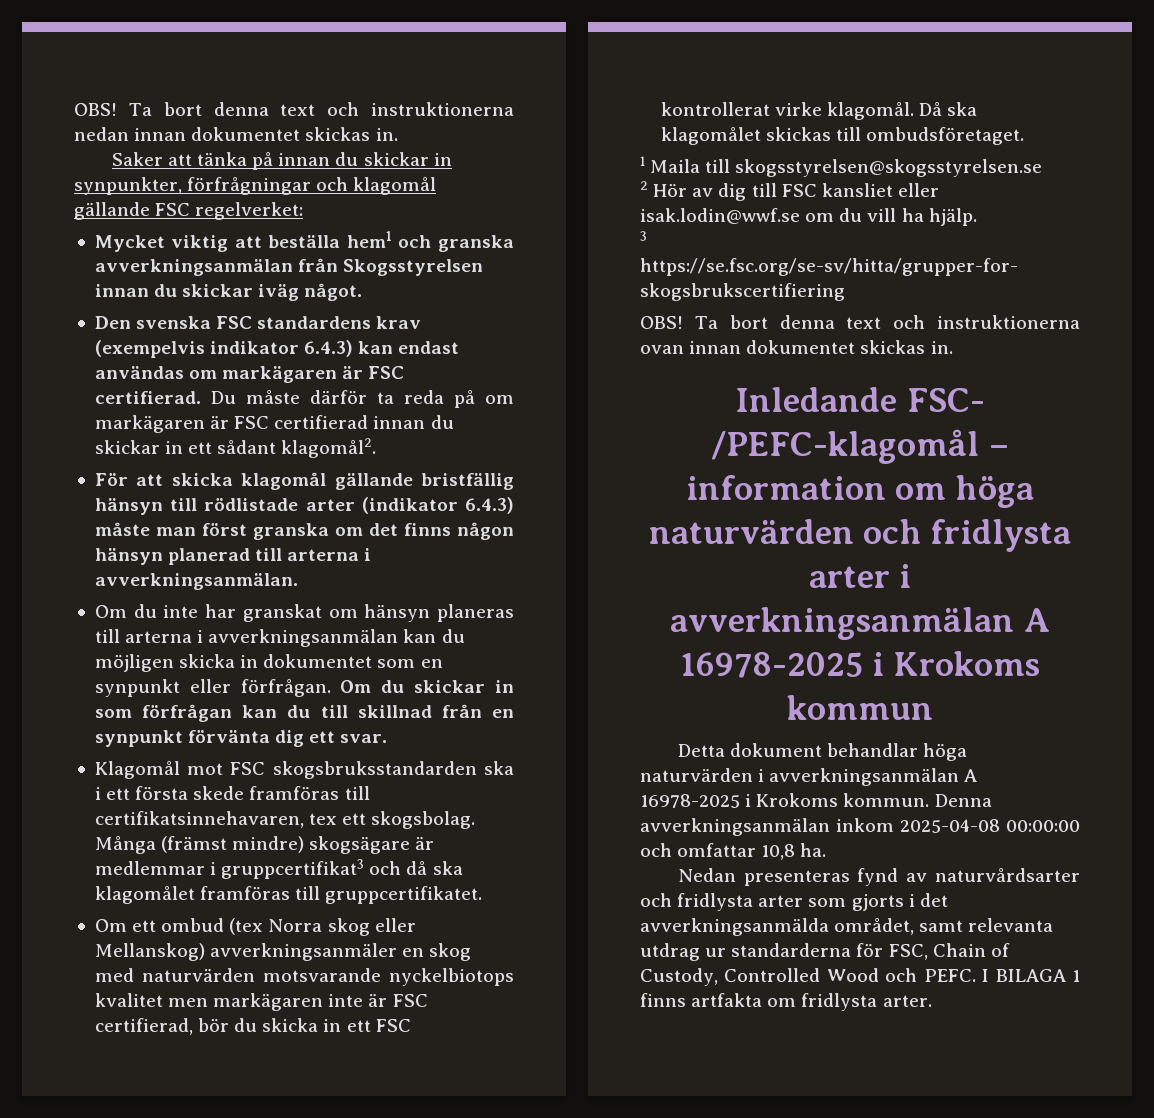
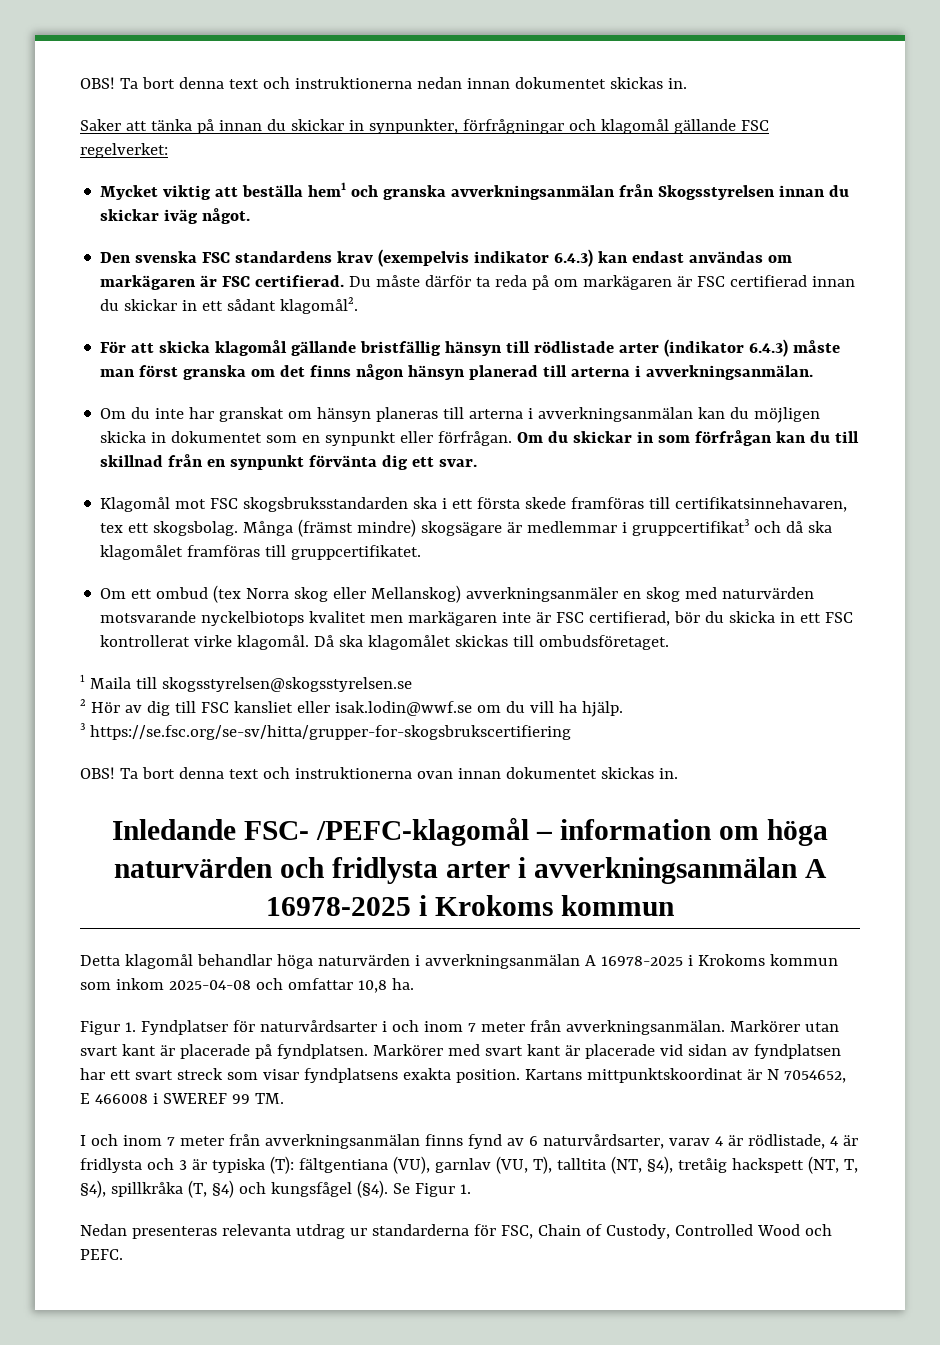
- Detta dokument behandlar höga naturvärden i avverkningsanmälan A 16978-2025 i Krokoms kommun. Denna avverkningsanmälan inkom 2025-04-08 00:00:00 och omfattar 10,8 ha.
+ Detta klagomål behandlar höga naturvärden i avverkningsanmälan A 16978-2025 i Krokoms kommun som inkom 2025-04-08 och omfattar 10,8 ha.
- Nedan presenteras fynd av naturvårdsarter och fridlysta arter som gjorts i det avverkningsanmälda området, samt relevanta utdrag ur standarderna för FSC, Chain of Custody, Controlled Wood och PEFC. I BILAGA 1 finns artfakta om fridlysta arter.
+ Figur 1. Fyndplatser för naturvårdsarter i och inom 7 meter från avverkningsanmälan. Markörer utan svart kant är placerade på fyndplatsen. Markörer med svart kant är placerade vid sidan av fyndplatsen har ett svart streck som visar fyndplatsens exakta position. Kartans mittpunktskoordinat är N 7054652, E 466008 i SWEREF 99 TM.
+ I och inom 7 meter från avverkningsanmälan finns fynd av 6 naturvårdsarter, varav 4 är rödlistade, 4 är fridlysta och 3 är typiska (T): fältgentiana (VU), garnlav (VU, T), talltita (NT, §4), tretåig hackspett (NT, T, §4), spillkråka (T, §4) och kungsfågel (§4). Se Figur 1.
+ Nedan presenteras relevanta utdrag ur standarderna för FSC, Chain of Custody, Controlled Wood och PEFC.

